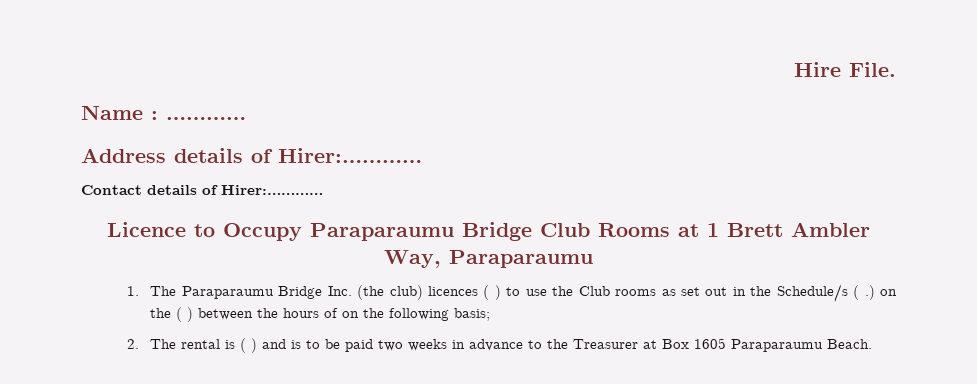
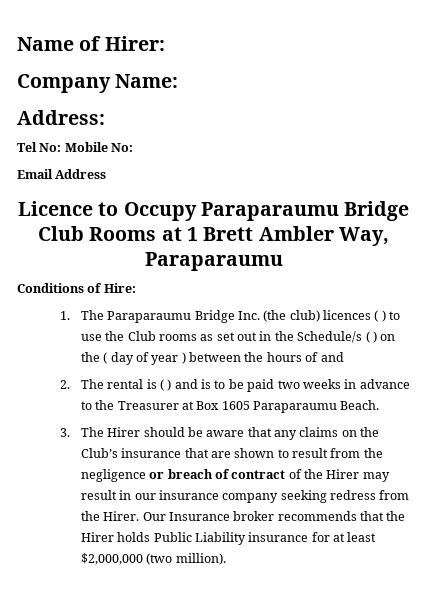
- Hire File.
- Name : …………
- Address details of Hirer:…………
- Contact details of Hirer:…………
+ Name of Hirer:
+ Company Name:
+ Address:
+ Tel No: Mobile No:
+ Email Address
+ Conditions of Hire:
- 1. The Paraparaumu Bridge Inc. (the club) licences ( ) to use the Club rooms as set out in the Schedule/s ( .) on the ( ) between the hours of on the following basis;
+ 1. The Paraparaumu Bridge Inc. (the club) licences ( ) to use the Club rooms as set out in the Schedule/s ( ) on the ( day of year ) between the hours of and
+ 3. The Hirer should be aware that any claims on the Club’s insurance that are shown to result from the negligence or breach of contract of the Hirer may result in our insurance company seeking redress from the Hirer. Our Insurance broker recommends that the Hirer holds Public Liability insurance for at least $2,000,000 (two million).

